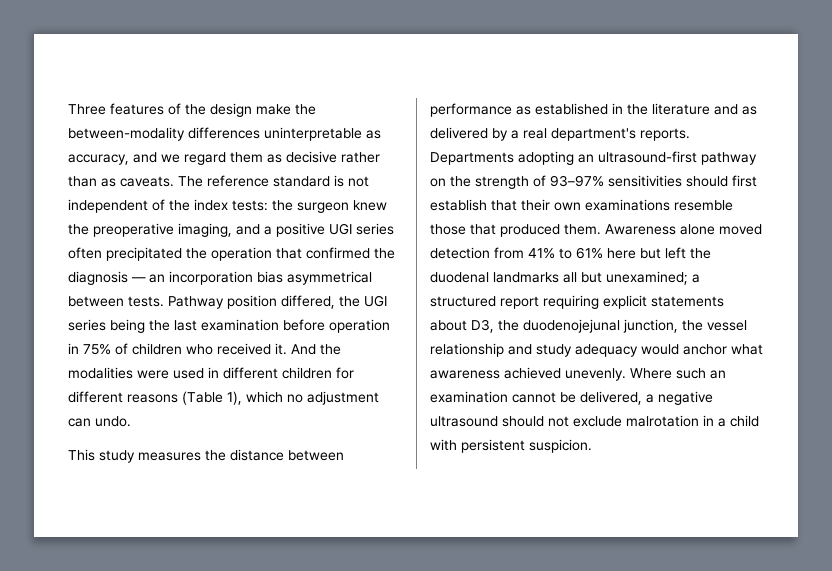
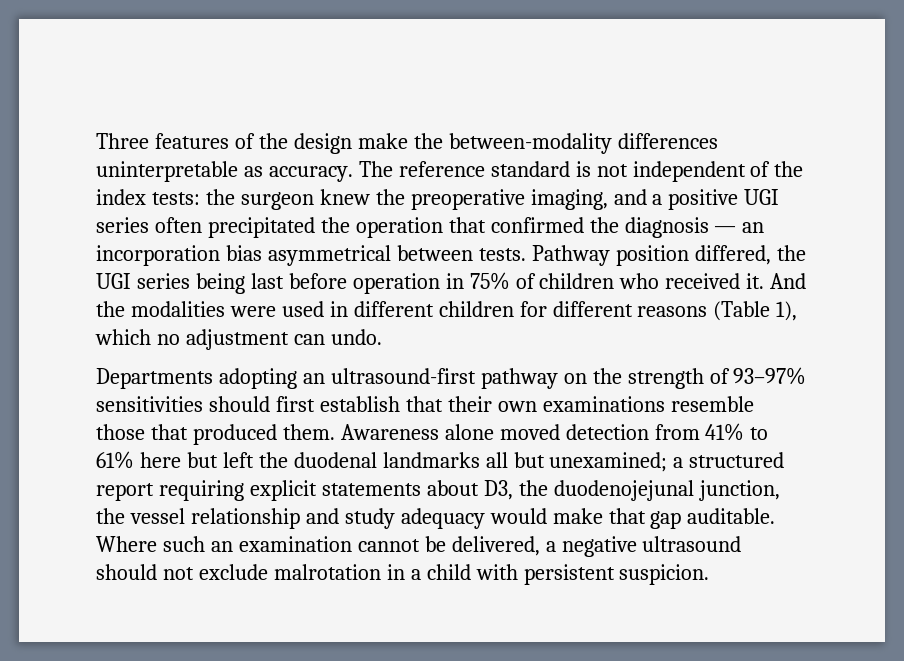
- Three features of the design make the between-modality differences uninterpretable as accuracy, and we regard them as decisive rather than as caveats.
+ Three features of the design make the between-modality differences uninterpretable as accuracy.
- Pathway position differed, the UGI series being the last examination before operation in 75% of children who received it.
+ Pathway position differed, the UGI series being last before operation in 75% of children who received it.
- This study measures the distance between performance as established in the literature and as delivered by a real department's reports.
- Awareness alone moved detection from 41% to 61% here but left the duodenal landmarks all but unexamined; a structured report requiring explicit statements about D3, the duodenojejunal junction, the vessel relationship and study adequacy would anchor what awareness achieved unevenly.
+ Awareness alone moved detection from 41% to 61% here but left the duodenal landmarks all but unexamined; a structured report requiring explicit statements about D3, the duodenojejunal junction, the vessel relationship and study adequacy would make that gap auditable.

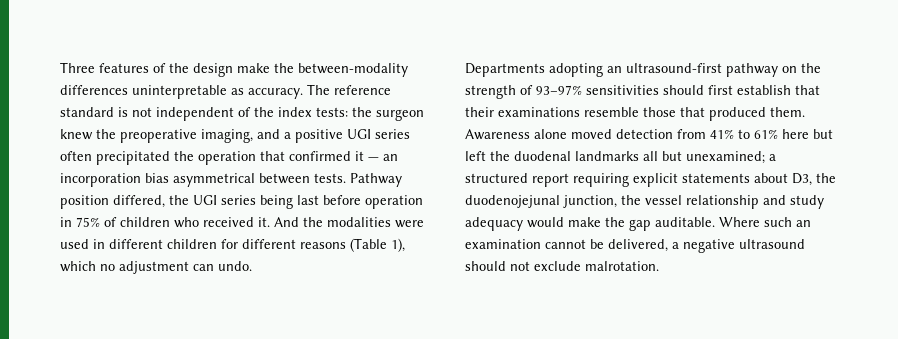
- The reference standard is not independent of the index tests: the surgeon knew the preoperative imaging, and a positive UGI series often precipitated the operation that confirmed the diagnosis — an incorporation bias asymmetrical between tests.
+ The reference standard is not independent of the index tests: the surgeon knew the preoperative imaging, and a positive UGI series often precipitated the operation that confirmed it — an incorporation bias asymmetrical between tests.
- Departments adopting an ultrasound-first pathway on the strength of 93–97% sensitivities should first establish that their own examinations resemble those that produced them.
+ Departments adopting an ultrasound-first pathway on the strength of 93–97% sensitivities should first establish that their examinations resemble those that produced them.
- Awareness alone moved detection from 41% to 61% here but left the duodenal landmarks all but unexamined; a structured report requiring explicit statements about D3, the duodenojejunal junction, the vessel relationship and study adequacy would make that gap auditable.
+ Awareness alone moved detection from 41% to 61% here but left the duodenal landmarks all but unexamined; a structured report requiring explicit statements about D3, the duodenojejunal junction, the vessel relationship and study adequacy would make the gap auditable.
- Where such an examination cannot be delivered, a negative ultrasound should not exclude malrotation in a child with persistent suspicion.
+ Where such an examination cannot be delivered, a negative ultrasound should not exclude malrotation.

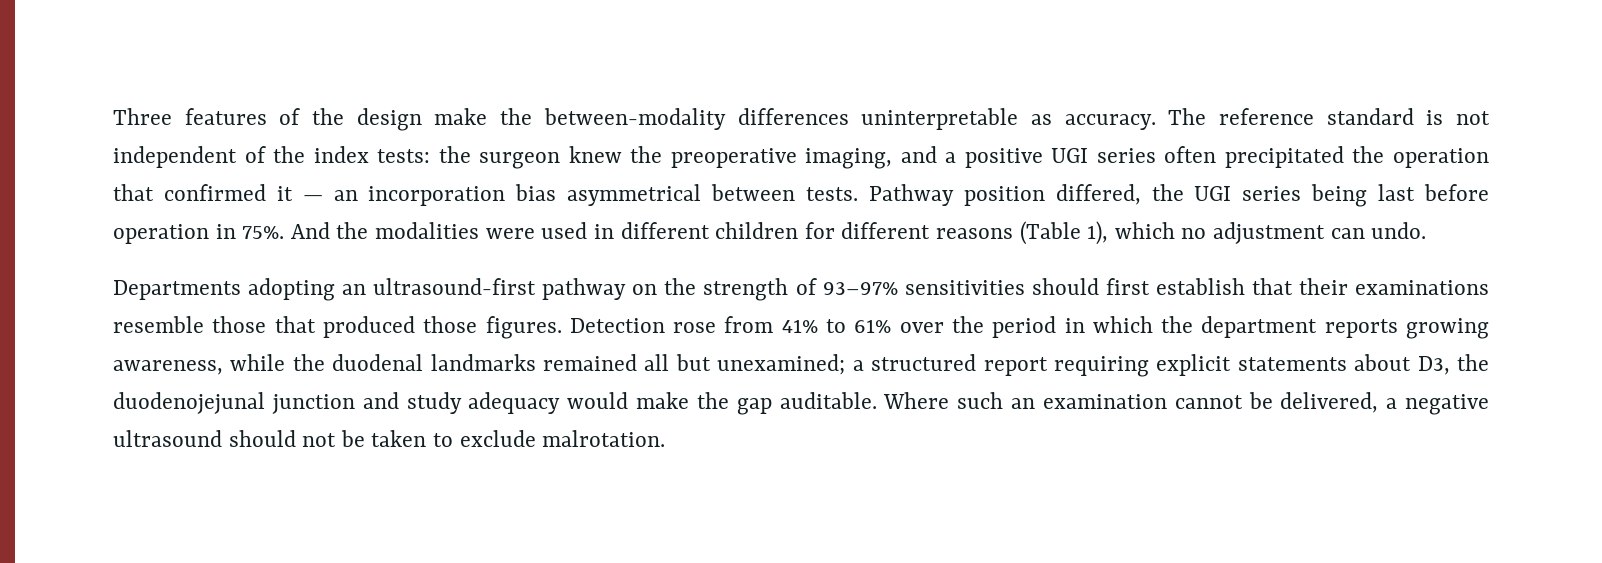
- Pathway position differed, the UGI series being last before operation in 75% of children who received it.
+ Pathway position differed, the UGI series being last before operation in 75%.
- Departments adopting an ultrasound-first pathway on the strength of 93–97% sensitivities should first establish that their examinations resemble those that produced them. Awareness alone moved detection from 41% to 61% here but left the duodenal landmarks all but unexamined; a structured report requiring explicit statements about D3, the duodenojejunal junction, the vessel relationship and study adequacy would make the gap auditable.
+ Departments adopting an ultrasound-first pathway on the strength of 93–97% sensitivities should first establish that their examinations resemble those that produced those figures. Detection rose from 41% to 61% over the period in which the department reports growing awareness, while the duodenal landmarks remained all but unexamined; a structured report requiring explicit statements about D3, the duodenojejunal junction and study adequacy would make the gap auditable.
- Where such an examination cannot be delivered, a negative ultrasound should not exclude malrotation.
+ Where such an examination cannot be delivered, a negative ultrasound should not be taken to exclude malrotation.

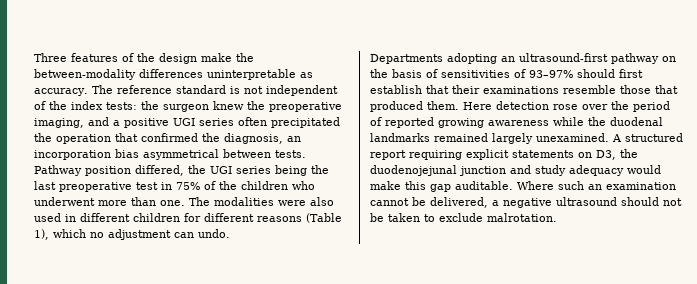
- The reference standard is not independent of the index tests: the surgeon knew the preoperative imaging, and a positive UGI series often precipitated the operation that confirmed it — an incorporation bias asymmetrical between tests.
+ The reference standard is not independent of the index tests: the surgeon knew the preoperative imaging, and a positive UGI series often precipitated the operation that confirmed the diagnosis, an incorporation bias asymmetrical between tests.
- Pathway position differed, the UGI series being last before operation in 75%. And the modalities were used in different children for different reasons (Table 1), which no adjustment can undo.
+ Pathway position differed, the UGI series being the last preoperative test in 75% of the children who underwent more than one. The modalities were also used in different children for different reasons (Table 1), which no adjustment can undo.
- Departments adopting an ultrasound-first pathway on the strength of 93–97% sensitivities should first establish that their examinations resemble those that produced those figures. Detection rose from 41% to 61% over the period in which the department reports growing awareness, while the duodenal landmarks remained all but unexamined; a structured report requiring explicit statements about D3, the duodenojejunal junction and study adequacy would make the gap auditable.
+ Departments adopting an ultrasound-first pathway on the basis of sensitivities of 93–97% should first establish that their examinations resemble those that produced them. Here detection rose over the period of reported growing awareness while the duodenal landmarks remained largely unexamined. A structured report requiring explicit statements on D3, the duodenojejunal junction and study adequacy would make this gap auditable.

